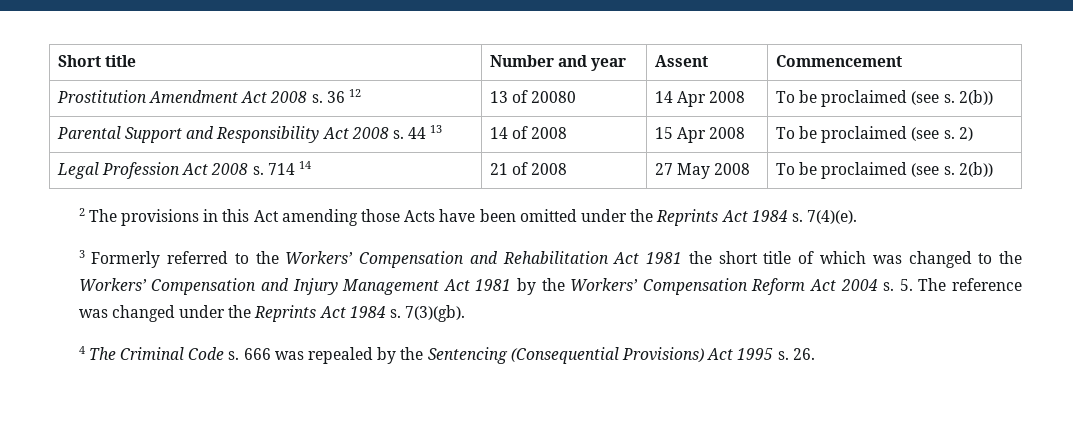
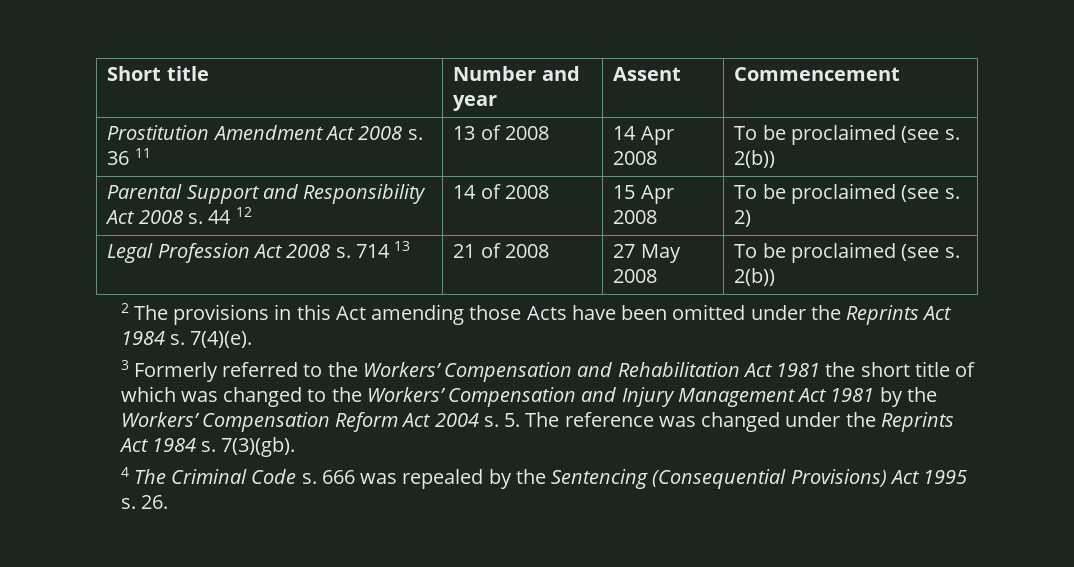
- Prostitution Amendment Act 2008 s. 36 12 | 13 of 20080 | 14 Apr 2008 | To be proclaimed (see s. 2(b))
+ Prostitution Amendment Act 2008 s. 36 11 | 13 of 2008 | 14 Apr 2008 | To be proclaimed (see s. 2(b))
- Parental Support and Responsibility Act 2008 s. 44 13 | 14 of 2008 | 15 Apr 2008 | To be proclaimed (see s. 2)
+ Parental Support and Responsibility Act 2008 s. 44 12 | 14 of 2008 | 15 Apr 2008 | To be proclaimed (see s. 2)
- Legal Profession Act 2008 s. 714 14 | 21 of 2008 | 27 May 2008 | To be proclaimed (see s. 2(b))
+ Legal Profession Act 2008 s. 714 13 | 21 of 2008 | 27 May 2008 | To be proclaimed (see s. 2(b))

